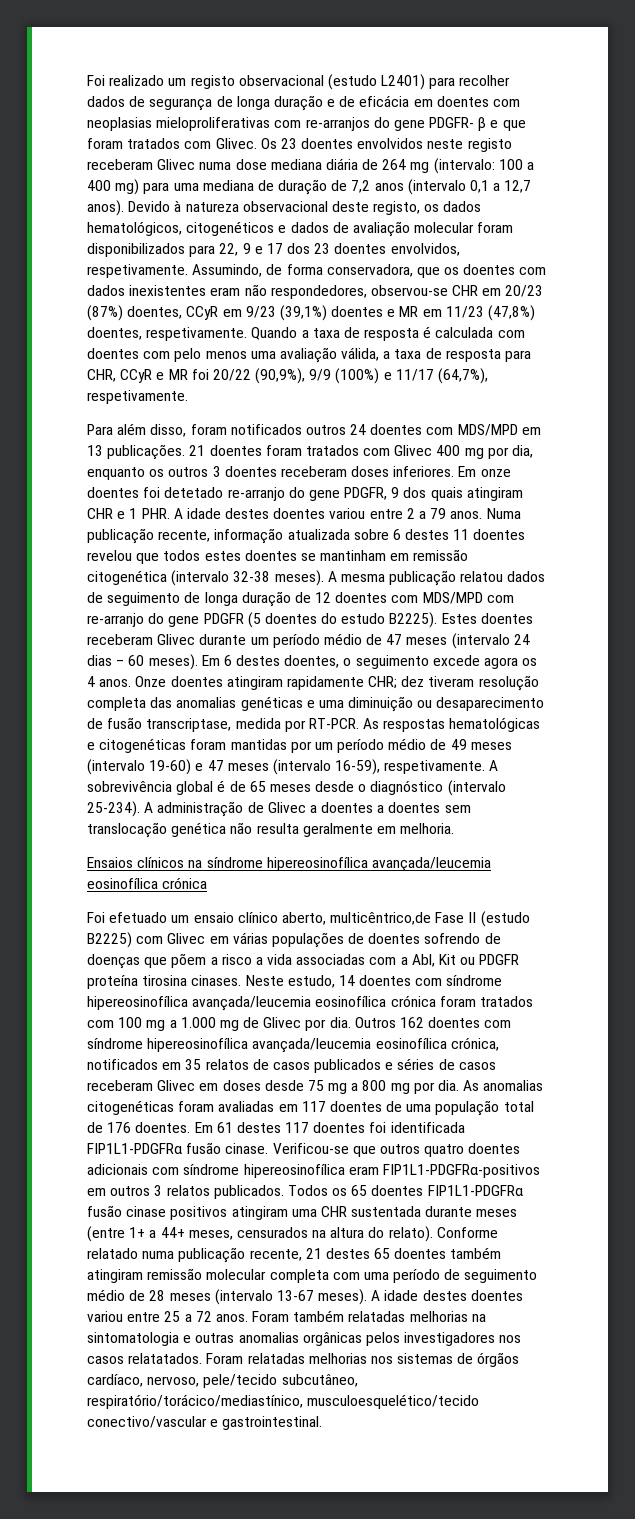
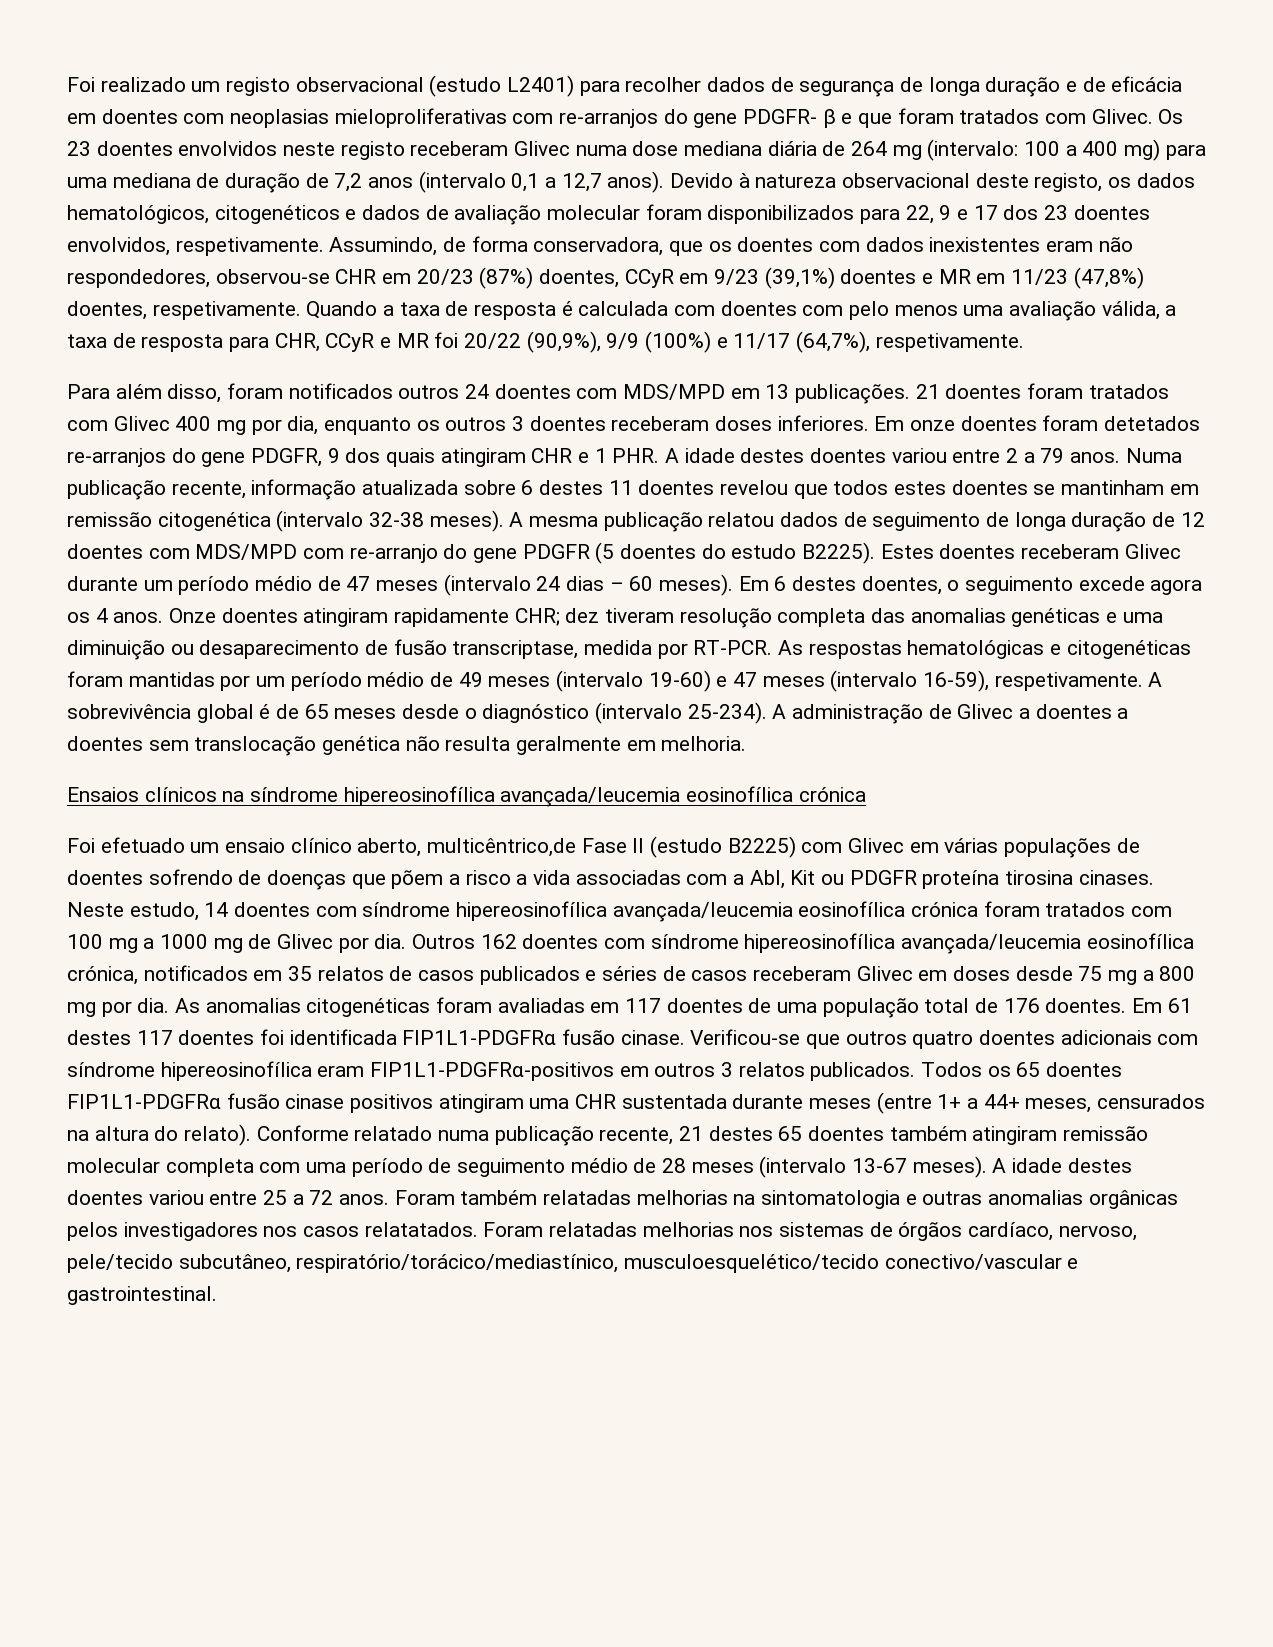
- Em onze doentes foi detetado re-arranjo do gene PDGFR, 9 dos quais atingiram CHR e 1 PHR. A idade destes doentes variou entre 2 a 79 anos.
+ Em onze doentes foram detetados re-arranjos do gene PDGFR, 9 dos quais atingiram CHR e 1 PHR. A idade destes doentes variou entre 2 a 79 anos.
- Neste estudo, 14 doentes com síndrome hipereosinofílica avançada/leucemia eosinofílica crónica foram tratados com 100 mg a 1.000 mg de Glivec por dia.
+ Neste estudo, 14 doentes com síndrome hipereosinofílica avançada/leucemia eosinofílica crónica foram tratados com 100 mg a 1000 mg de Glivec por dia.

